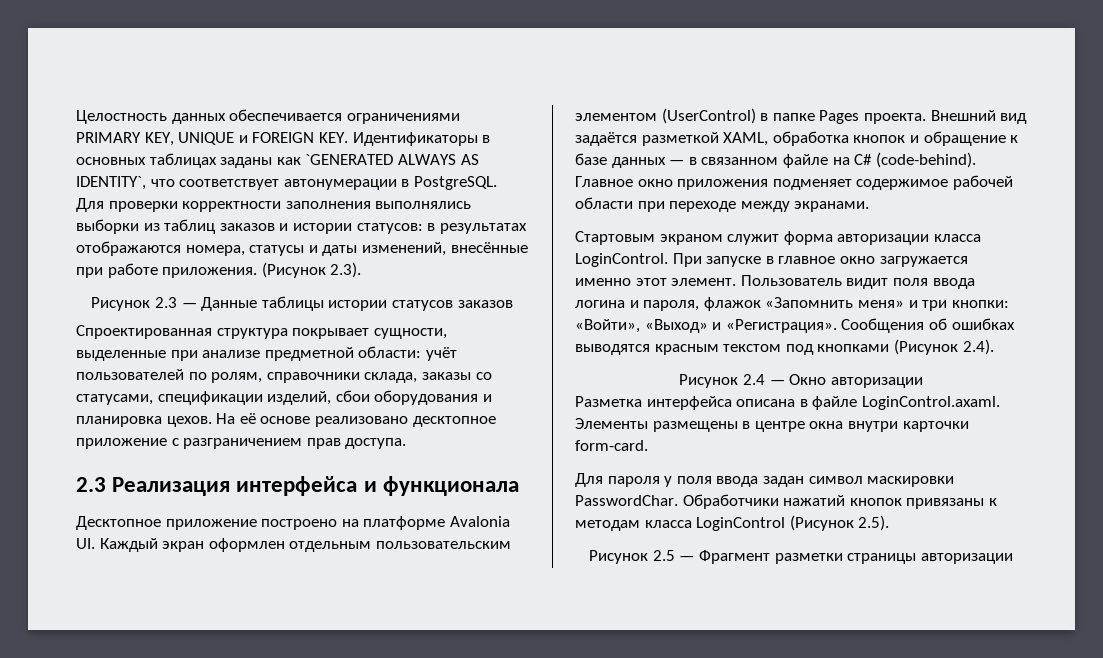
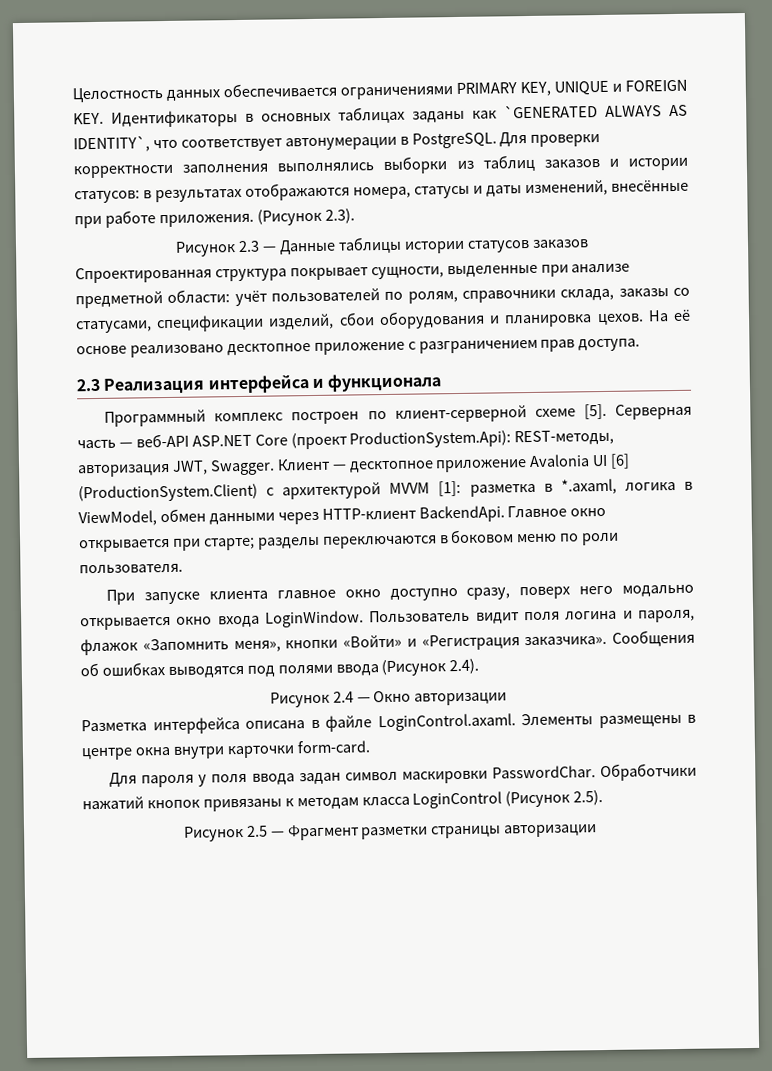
- Десктопное приложение построено на платформе Avalonia UI. Каждый экран оформлен отдельным пользовательским элементом (UserControl) в папке Pages проекта. Внешний вид задаётся разметкой XAML, обработка кнопок и обращение к базе данных — в связанном файле на C# (code-behind). Главное окно приложения подменяет содержимое рабочей области при переходе между экранами.
- Стартовым экраном служит форма авторизации класса LoginControl. При запуске в главное окно загружается именно этот элемент.
+ Программный комплекс построен по клиент-серверной схеме [5]. Серверная часть — веб-API ASP.NET Core (проект ProductionSystem.Api): REST-методы, авторизация JWT, Swagger. Клиент — десктопное приложение Avalonia UI [6] (ProductionSystem.Client) с архитектурой MVVM [1]: разметка в *.axaml, логика в ViewModel, обмен данными через HTTP-клиент BackendApi. Главное окно открывается при старте; разделы переключаются в боковом меню по роли пользователя.
+ При запуске клиента главное окно доступно сразу, поверх него модально открывается окно входа LoginWindow.
- Пользователь видит поля ввода логина и пароля, флажок «Запомнить меня» и три кнопки: «Войти», «Выход» и «Регистрация». Сообщения об ошибках выводятся красным текстом под кнопками (Рисунок 2.4).
+ Пользователь видит поля логина и пароля, флажок «Запомнить меня», кнопки «Войти» и «Регистрация заказчика». Сообщения об ошибках выводятся под полями ввода (Рисунок 2.4).

